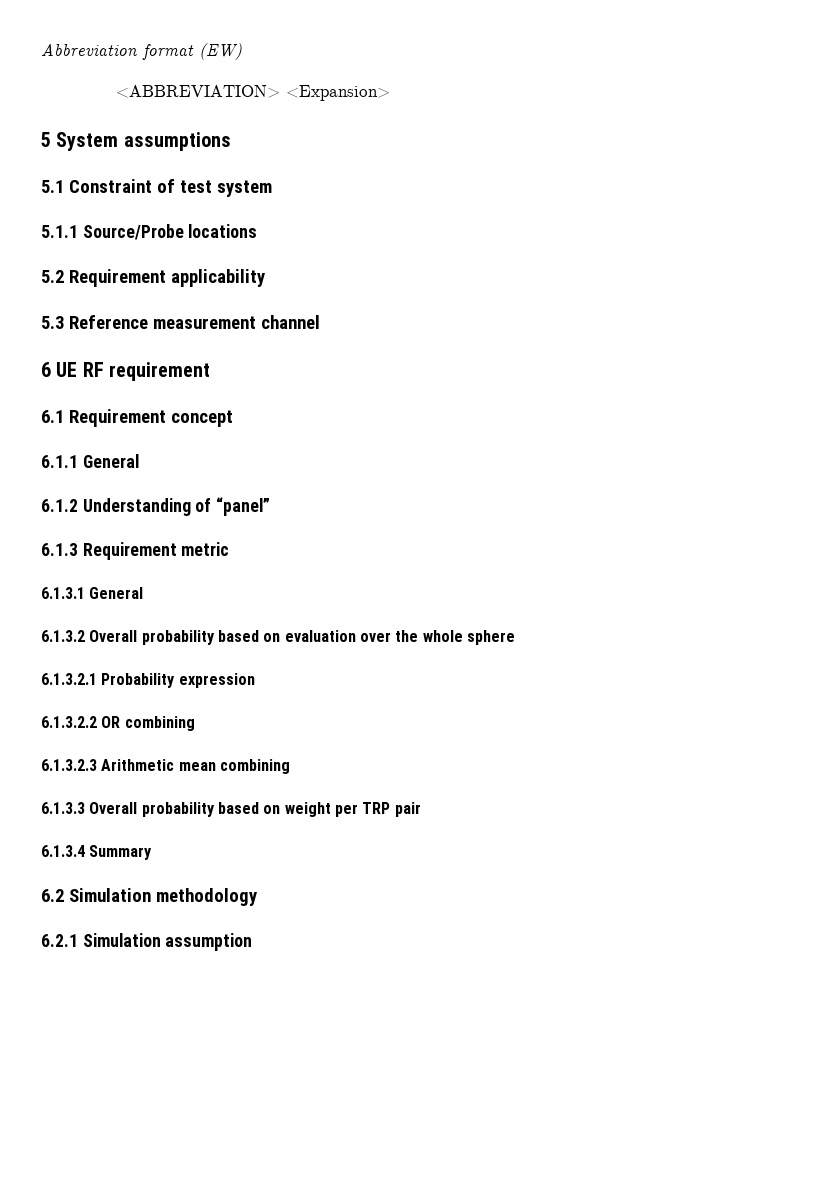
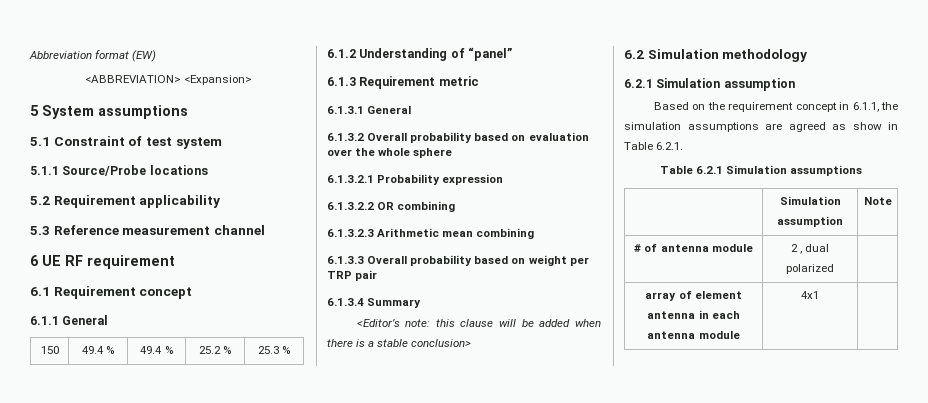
+ 150 | 49.4 % | 49.4 % | 25.2 % | 25.3 %
+ <Editor’s note: this clause will be added when there is a stable conclusion>
+ Based on the requirement concept in 6.1.1, the simulation assumptions are agreed as show in Table 6.2.1.
+ Table 6.2.1 Simulation assumptions
+ | Simulation assumption | Note
+ # of antenna module | 2 , dual polarized |
+ array of element antenna in each antenna module | 4x1 |

